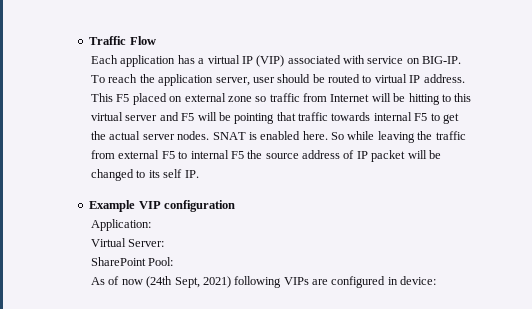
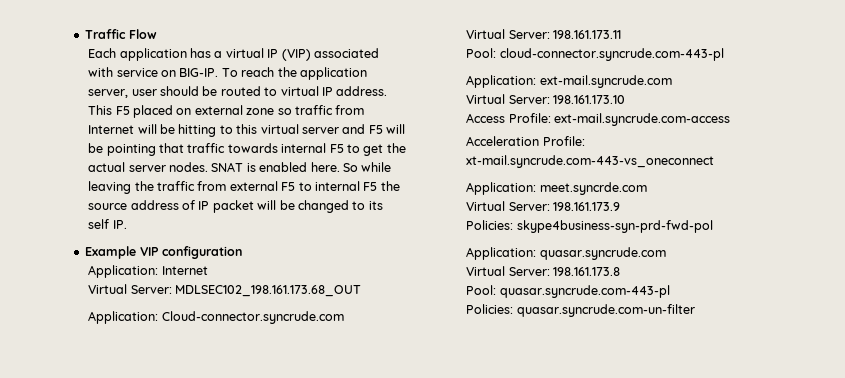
- Application:
- Virtual Server:
- SharePoint Pool:
- As of now (24th Sept, 2021) following VIPs are configured in device:
+ Application: Internet
+ Virtual Server: MDLSEC102_198.161.173.68_OUT
+ Application: Cloud-connector.syncrude.com
+ Virtual Server: 198.161.173.11
+ Pool: cloud-connector.syncrude.com-443-pl
+ Application: ext-mail.syncrude.com
+ Virtual Server: 198.161.173.10
+ Access Profile: ext-mail.syncrude.com-access
+ Acceleration Profile: xt-mail.syncrude.com-443-vs_oneconnect
+ Application: meet.syncrde.com
+ Virtual Server: 198.161.173.9
+ Policies: skype4business-syn-prd-fwd-pol
+ Application: quasar.syncrude.com
+ Virtual Server: 198.161.173.8
+ Pool: quasar.syncrude.com-443-pl
+ Policies: quasar.syncrude.com-un-filter

